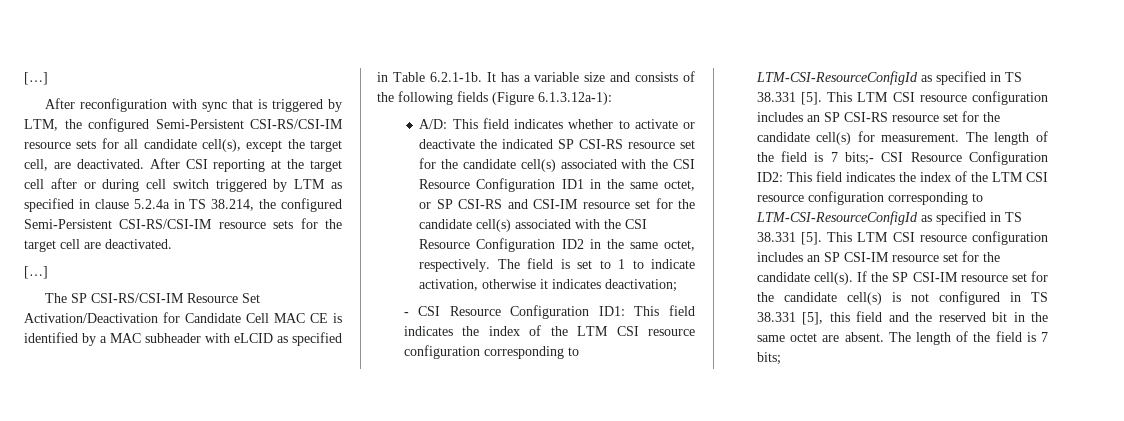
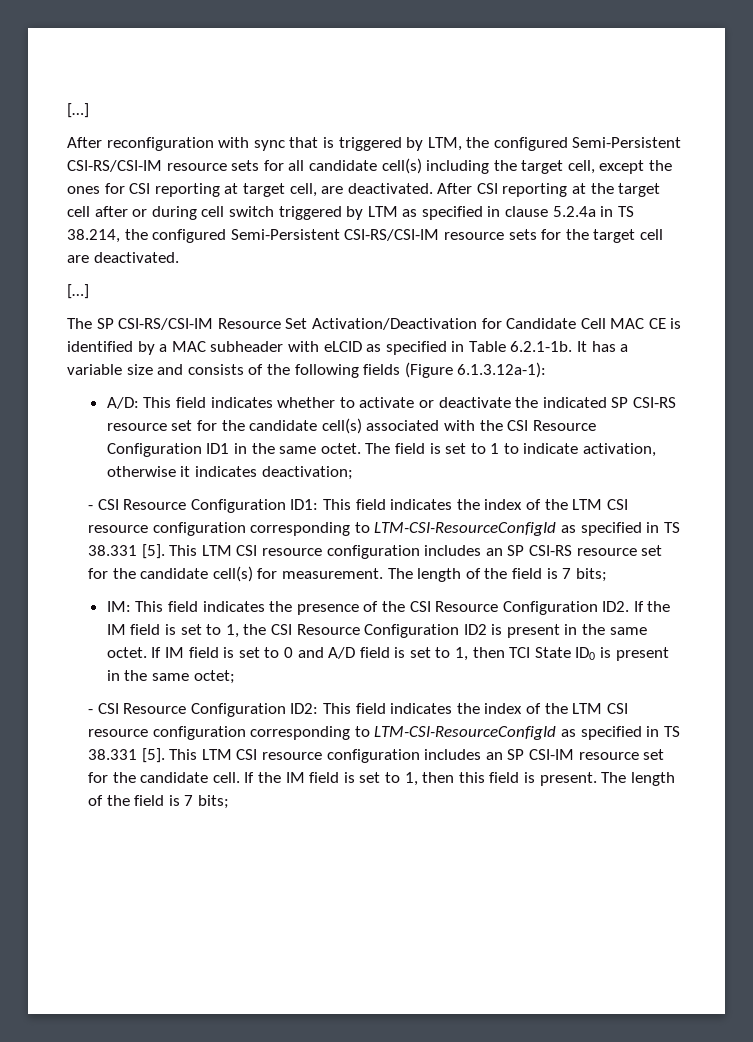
- After reconfiguration with sync that is triggered by LTM, the configured Semi-Persistent CSI-RS/CSI-IM resource sets for all candidate cell(s), except the target cell, are deactivated.
+ After reconfiguration with sync that is triggered by LTM, the configured Semi-Persistent CSI-RS/CSI-IM resource sets for all candidate cell(s) including the target cell, except the ones for CSI reporting at target cell, are deactivated.
- A/D: This field indicates whether to activate or deactivate the indicated SP CSI-RS resource set for the candidate cell(s) associated with the CSI Resource Configuration ID1 in the same octet, or SP CSI-RS and CSI-IM resource set for the candidate cell(s) associated with the CSI Resource Configuration ID2 in the same octet, respectively.
+ A/D: This field indicates whether to activate or deactivate the indicated SP CSI-RS resource set for the candidate cell(s) associated with the CSI Resource Configuration ID1 in the same octet.
- This LTM CSI resource configuration includes an SP CSI-RS resource set for the candidate cell(s) for measurement. The length of the field is 7 bits;- CSI Resource Configuration ID2: This field indicates the index of the LTM CSI resource configuration corresponding to LTM-CSI-ResourceConfigId as specified in TS 38.331 [5].
+ This LTM CSI resource configuration includes an SP CSI-RS resource set for the candidate cell(s) for measurement. The length of the field is 7 bits;
+ IM: This field indicates the presence of the CSI Resource Configuration ID2. If the IM field is set to 1, the CSI Resource Configuration ID2 is present in the same octet. If IM field is set to 0 and A/D field is set to 1, then TCI State ID0 is present in the same octet;
+ - CSI Resource Configuration ID2: This field indicates the index of the LTM CSI resource configuration corresponding to LTM-CSI-ResourceConfigId as specified in TS 38.331 [5].
- This LTM CSI resource configuration includes an SP CSI-IM resource set for the candidate cell(s). If the SP CSI-IM resource set for the candidate cell(s) is not configured in TS 38.331 [5], this field and the reserved bit in the same octet are absent.
+ This LTM CSI resource configuration includes an SP CSI-IM resource set for the candidate cell. If the IM field is set to 1, then this field is present.

